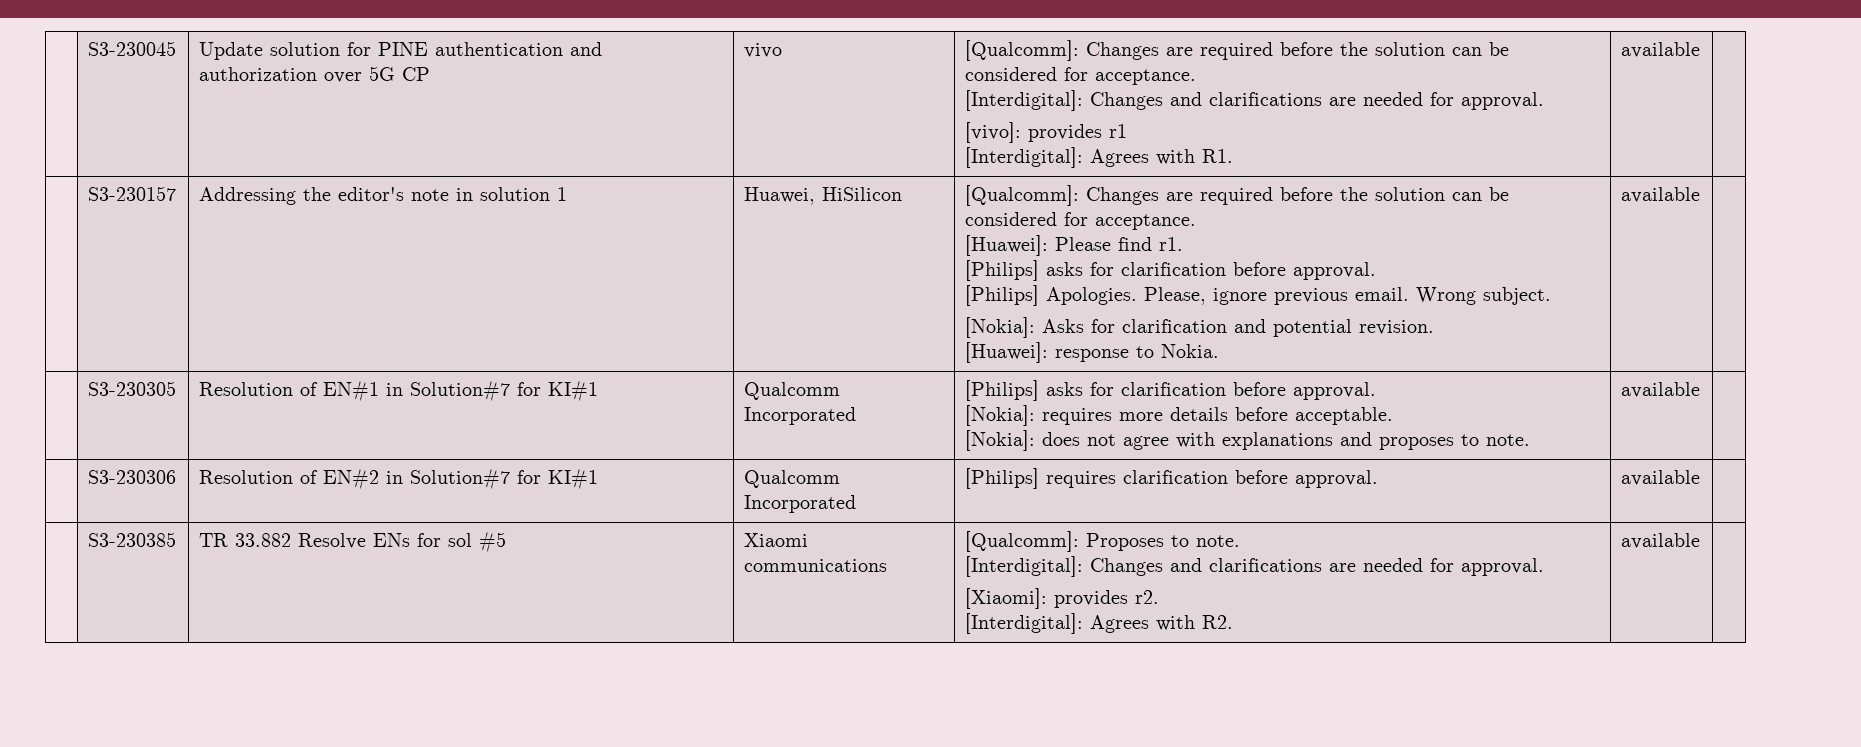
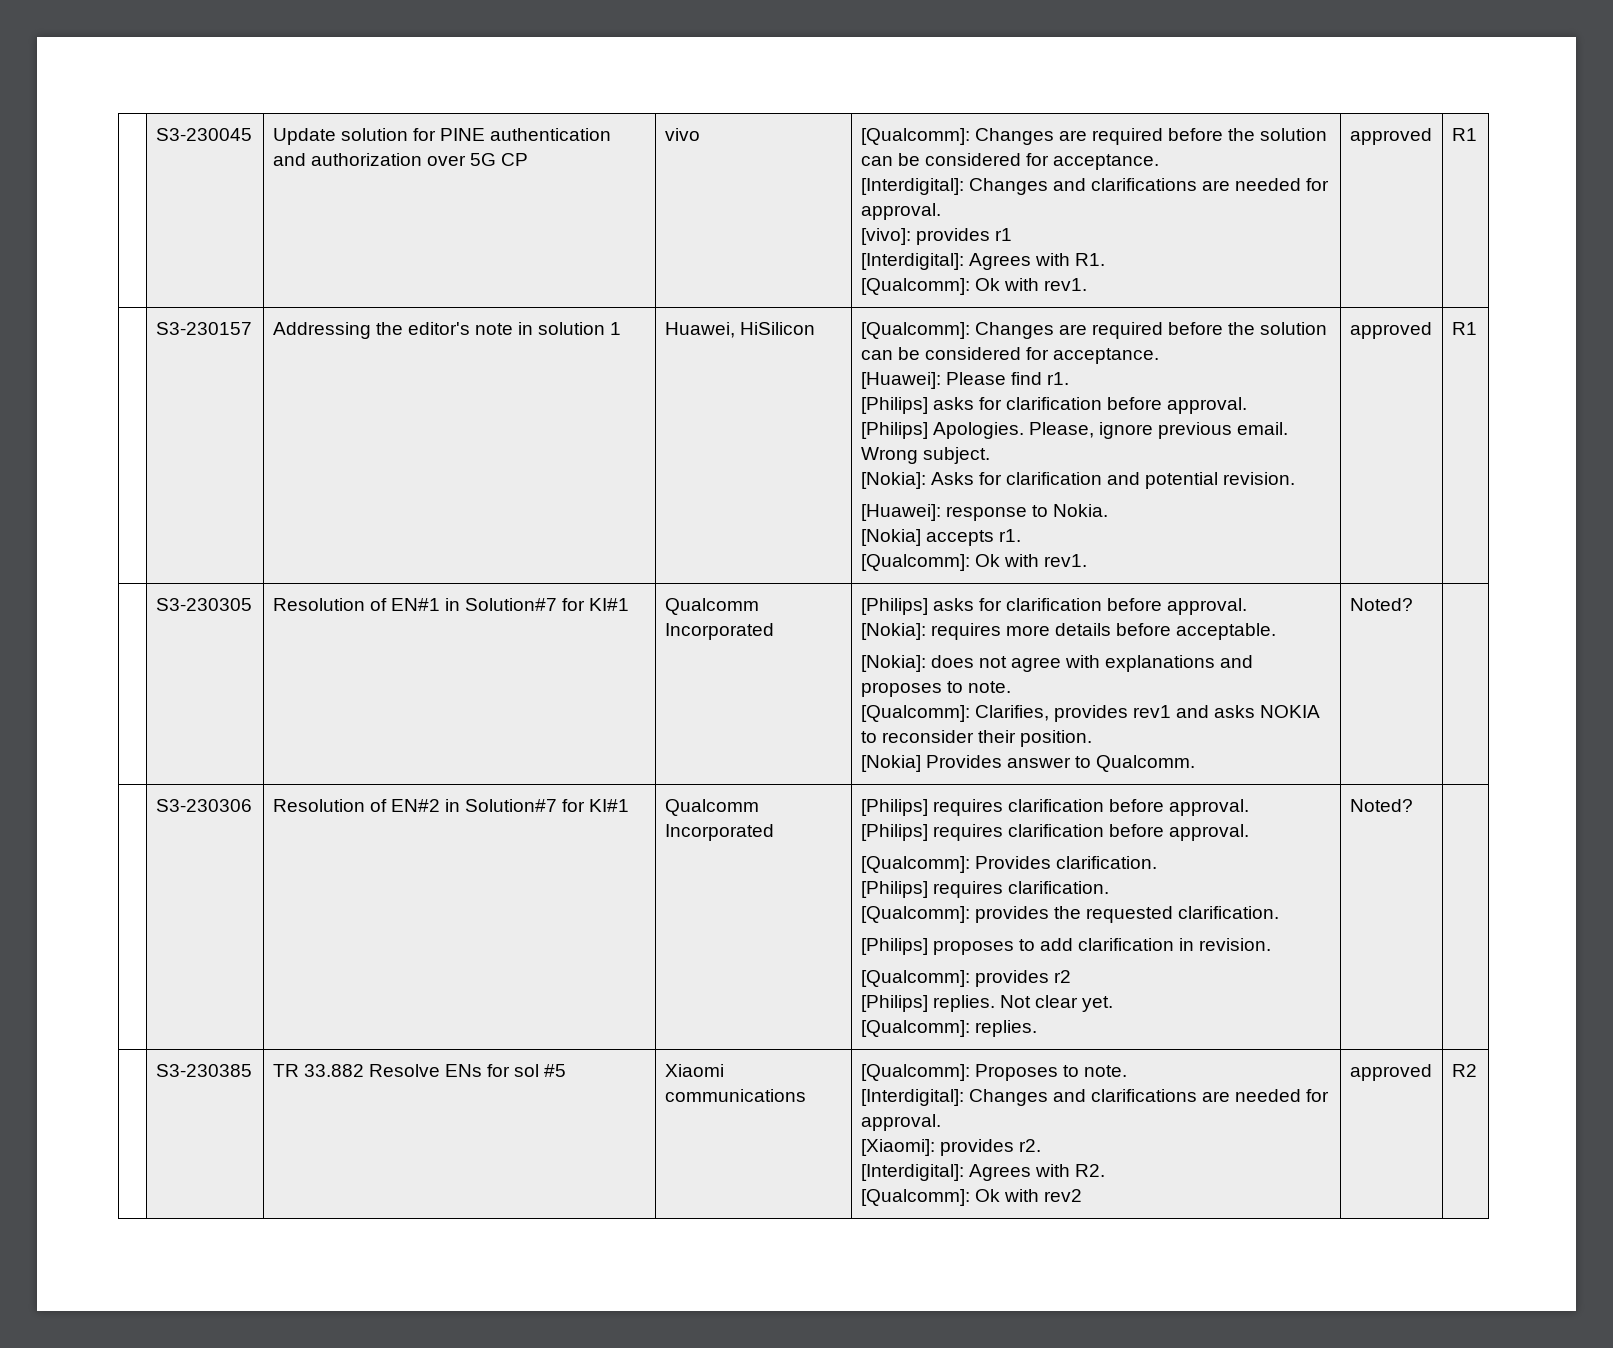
- [Interdigital]: Agrees with R1. | available
+ [Interdigital]: Agrees with R1.
+ [Qualcomm]: Ok with rev1. | approved | R1
- [Huawei]: response to Nokia. | available
+ [Huawei]: response to Nokia.
+ [Nokia] accepts r1.
+ [Qualcomm]: Ok with rev1. | approved | R1
- [Nokia]: does not agree with explanations and proposes to note. | available
+ [Nokia]: does not agree with explanations and proposes to note.
+ [Qualcomm]: Clarifies, provides rev1 and asks NOKIA to reconsider their position.
+ [Nokia] Provides answer to Qualcomm. | Noted?
- Qualcomm Incorporated | [Philips] requires clarification before approval. | available
+ Qualcomm Incorporated | [Philips] requires clarification before approval.
+ [Philips] requires clarification before approval.
+ [Qualcomm]: Provides clarification.
+ [Philips] requires clarification.
+ [Qualcomm]: provides the requested clarification.
+ [Philips] proposes to add clarification in revision.
+ [Qualcomm]: provides r2
+ [Philips] replies. Not clear yet.
+ [Qualcomm]: replies. | Noted?
  | S3-230385 | TR 33.882 Resolve ENs for sol #5 | Xiaomi communications | [Qualcomm]: Proposes to note.
  [Interdigital]: Changes and clarifications are needed for approval.
  [Xiaomi]: provides r2.
- [Interdigital]: Agrees with R2. | available |
+ [Interdigital]: Agrees with R2.
+ [Qualcomm]: Ok with rev2 | approved | R2

